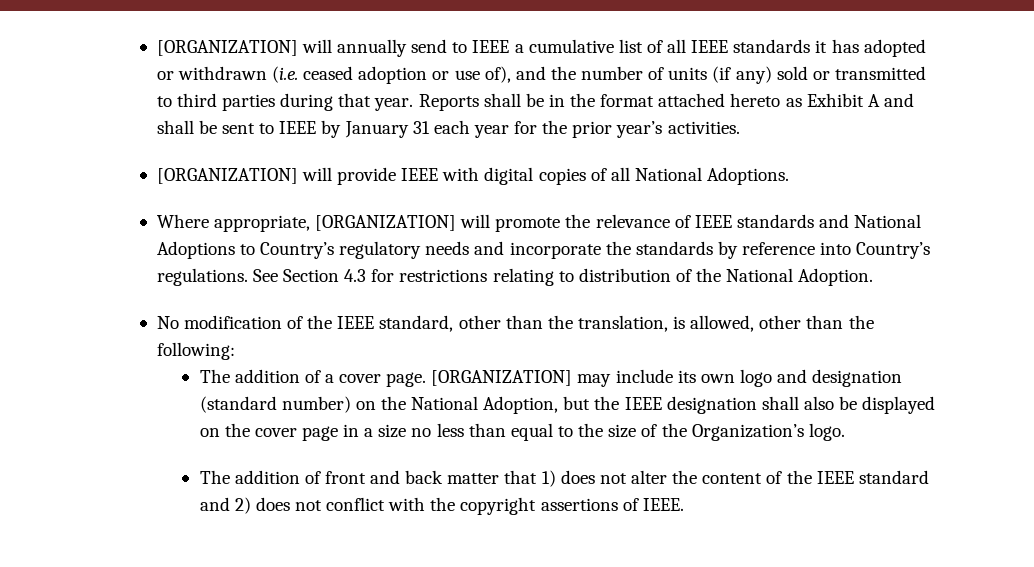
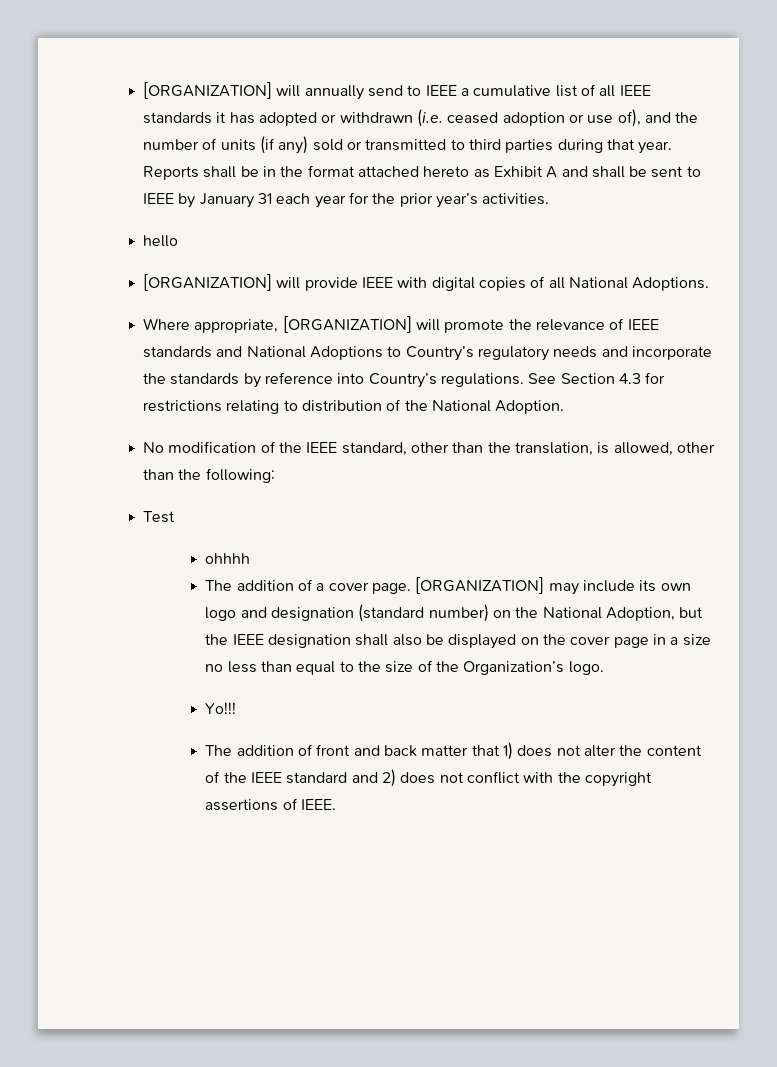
+ hello
+ Test
+ ohhhh
+ Yo!!!

